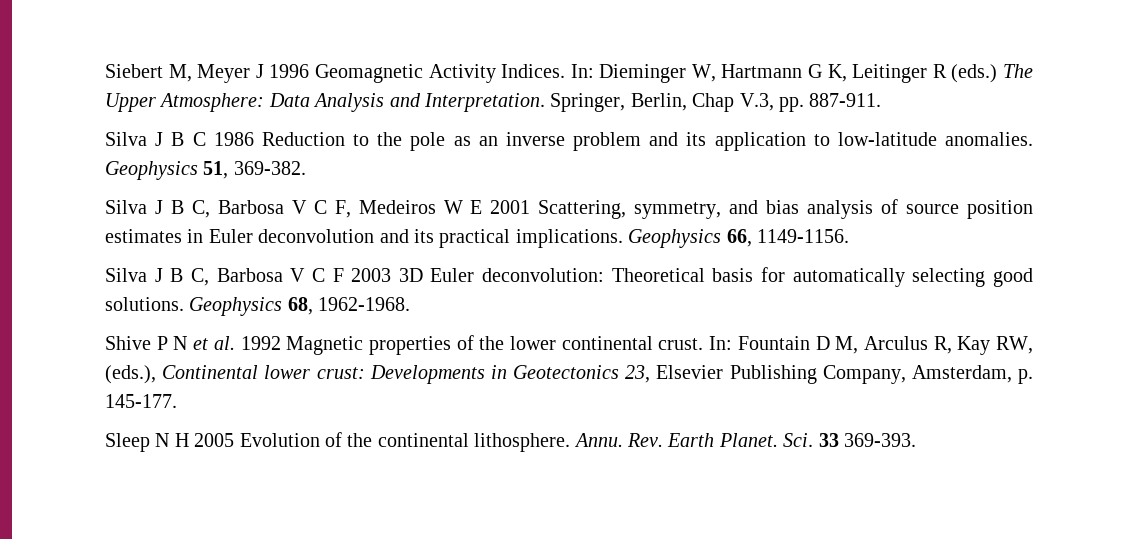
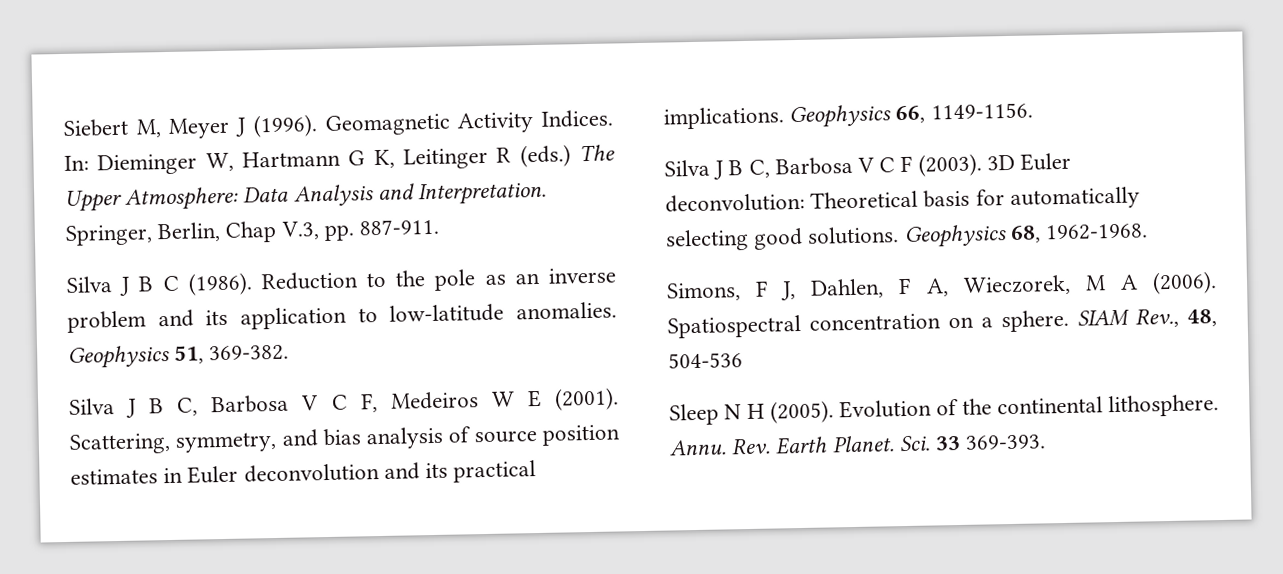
- Siebert M, Meyer J 1996 Geomagnetic Activity Indices.
+ Siebert M, Meyer J (1996). Geomagnetic Activity Indices.
- Silva J B C 1986 Reduction to the pole as an inverse problem and its application to low-latitude anomalies.
+ Silva J B C (1986). Reduction to the pole as an inverse problem and its application to low-latitude anomalies.
- Silva J B C, Barbosa V C F, Medeiros W E 2001 Scattering, symmetry, and bias analysis of source position estimates in Euler deconvolution and its practical implications.
+ Silva J B C, Barbosa V C F, Medeiros W E (2001). Scattering, symmetry, and bias analysis of source position estimates in Euler deconvolution and its practical implications.
- Silva J B C, Barbosa V C F 2003 3D Euler deconvolution: Theoretical basis for automatically selecting good solutions.
+ Silva J B C, Barbosa V C F (2003). 3D Euler deconvolution: Theoretical basis for automatically selecting good solutions.
- Shive P N et al. 1992 Magnetic properties of the lower continental crust. In: Fountain D M, Arculus R, Kay RW, (eds.), Continental lower crust: Developments in Geotectonics 23, Elsevier Publishing Company, Amsterdam, p. 145-177.
+ Simons, F J, Dahlen, F A, Wieczorek, M A (2006). Spatiospectral concentration on a sphere. SIAM Rev., 48, 504-536
- Sleep N H 2005 Evolution of the continental lithosphere.
+ Sleep N H (2005). Evolution of the continental lithosphere.

